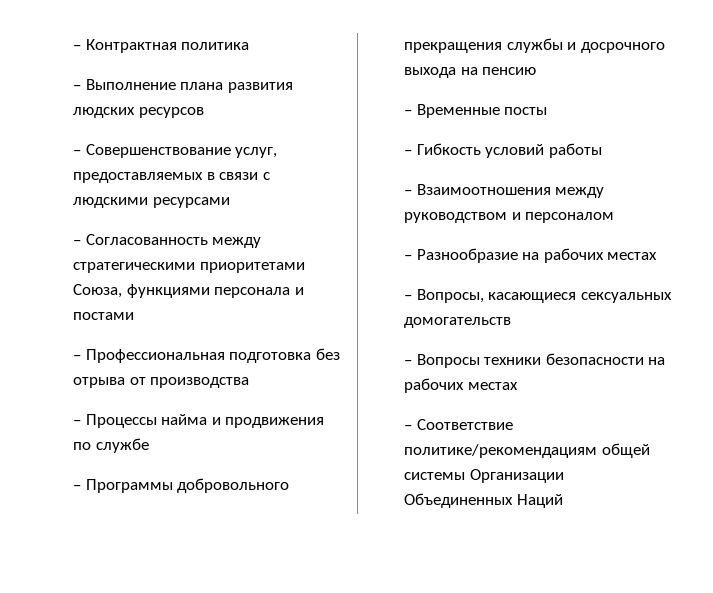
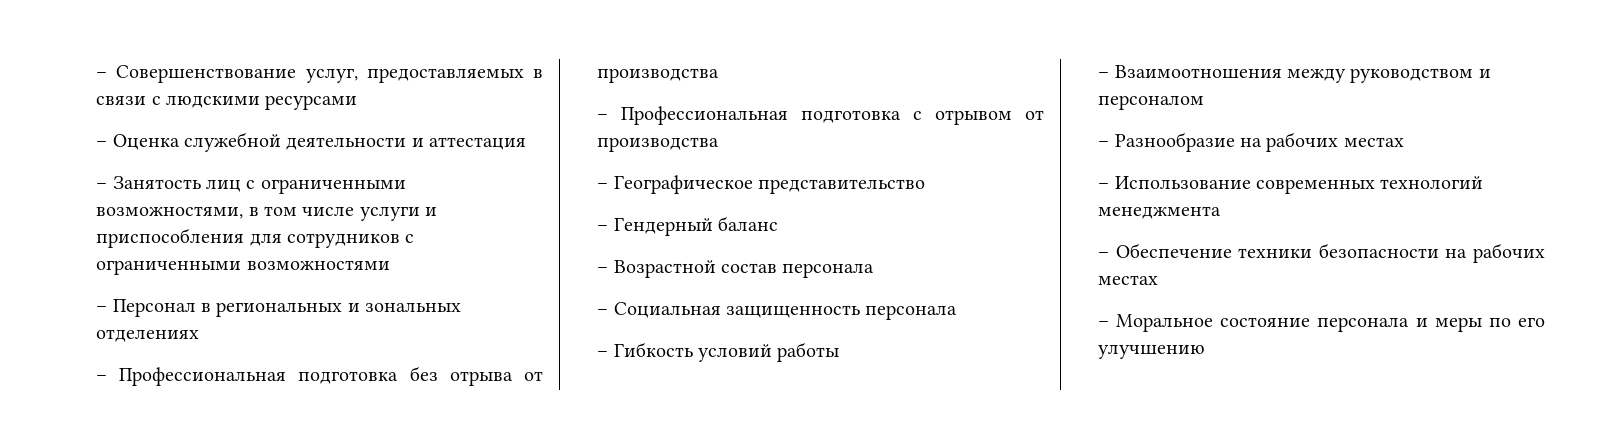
- – Контрактная политика
- – Выполнение плана развития людских ресурсов
- – Согласованность между стратегическими приоритетами Союза, функциями персонала и постами
+ – Оценка служебной деятельности и аттестация
+ – Занятость лиц с ограниченными возможностями, в том числе услуги и приспособления для сотрудников с ограниченными возможностями
+ – Персонал в региональных и зональных отделениях
- – Процессы найма и продвижения по службе
- – Программы добровольного прекращения службы и досрочного выхода на пенсию
- – Временные посты
+ – Профессиональная подготовка с отрывом от производства
+ – Географическое представительство
+ – Гендерный баланс
+ – Возрастной состав персонала
+ – Социальная защищенность персонала
- – Вопросы, касающиеся сексуальных домогательств
- – Вопросы техники безопасности на рабочих местах
+ – Использование современных технологий менеджмента
+ – Обеспечение техники безопасности на рабочих местах
- – Соответствие политике/рекомендациям общей системы Организации Объединенных Наций
+ – Моральное состояние персонала и меры по его улучшению

